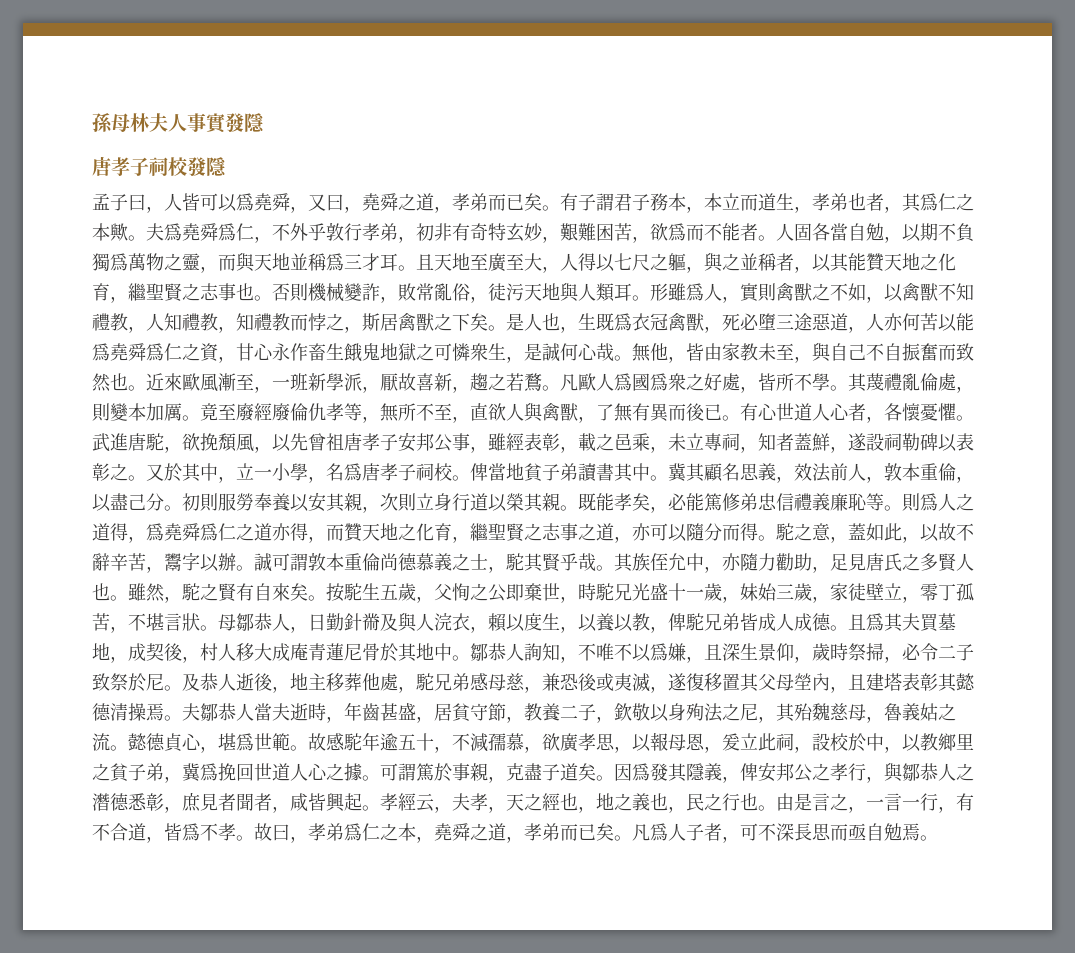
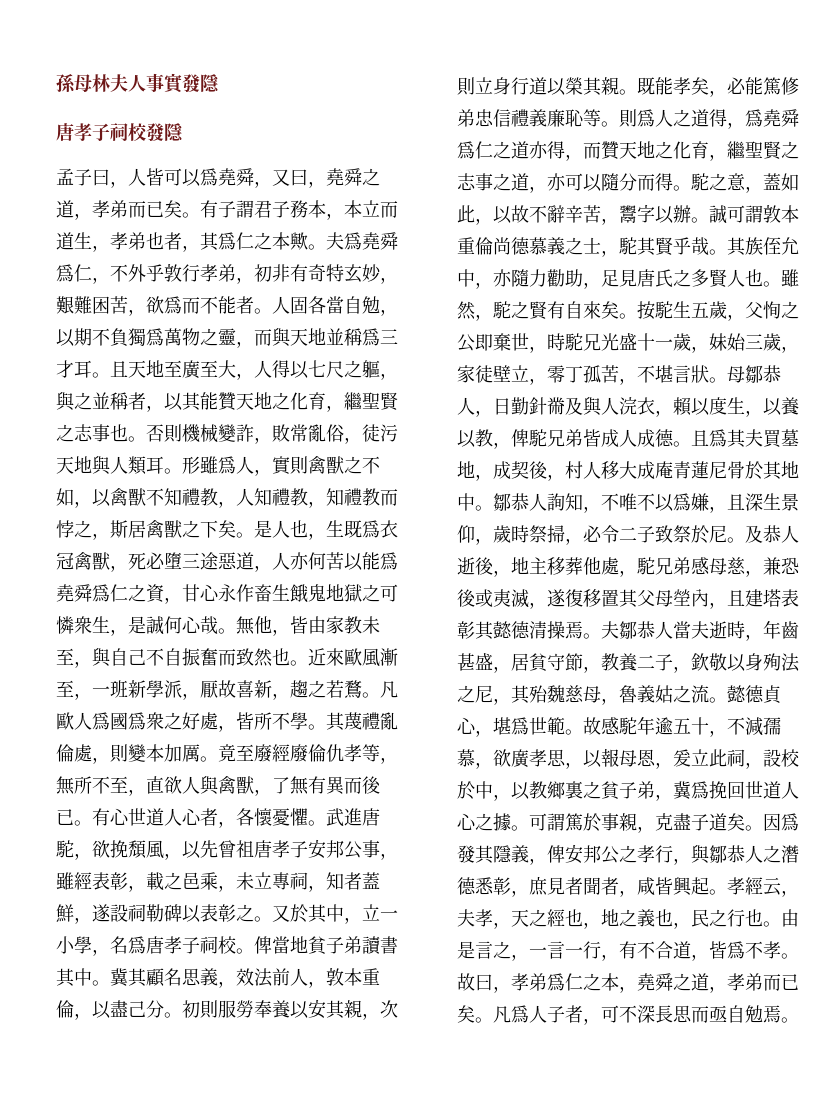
- 故感駝年逾五十，不減孺慕，欲廣孝思，以報母恩，爰立此祠，設校於中，以教鄉里之貧子弟，冀爲挽回世道人心之據。
+ 故感駝年逾五十，不減孺慕，欲廣孝思，以報母恩，爰立此祠，設校於中，以教鄉裏之貧子弟，冀爲挽回世道人心之據。

